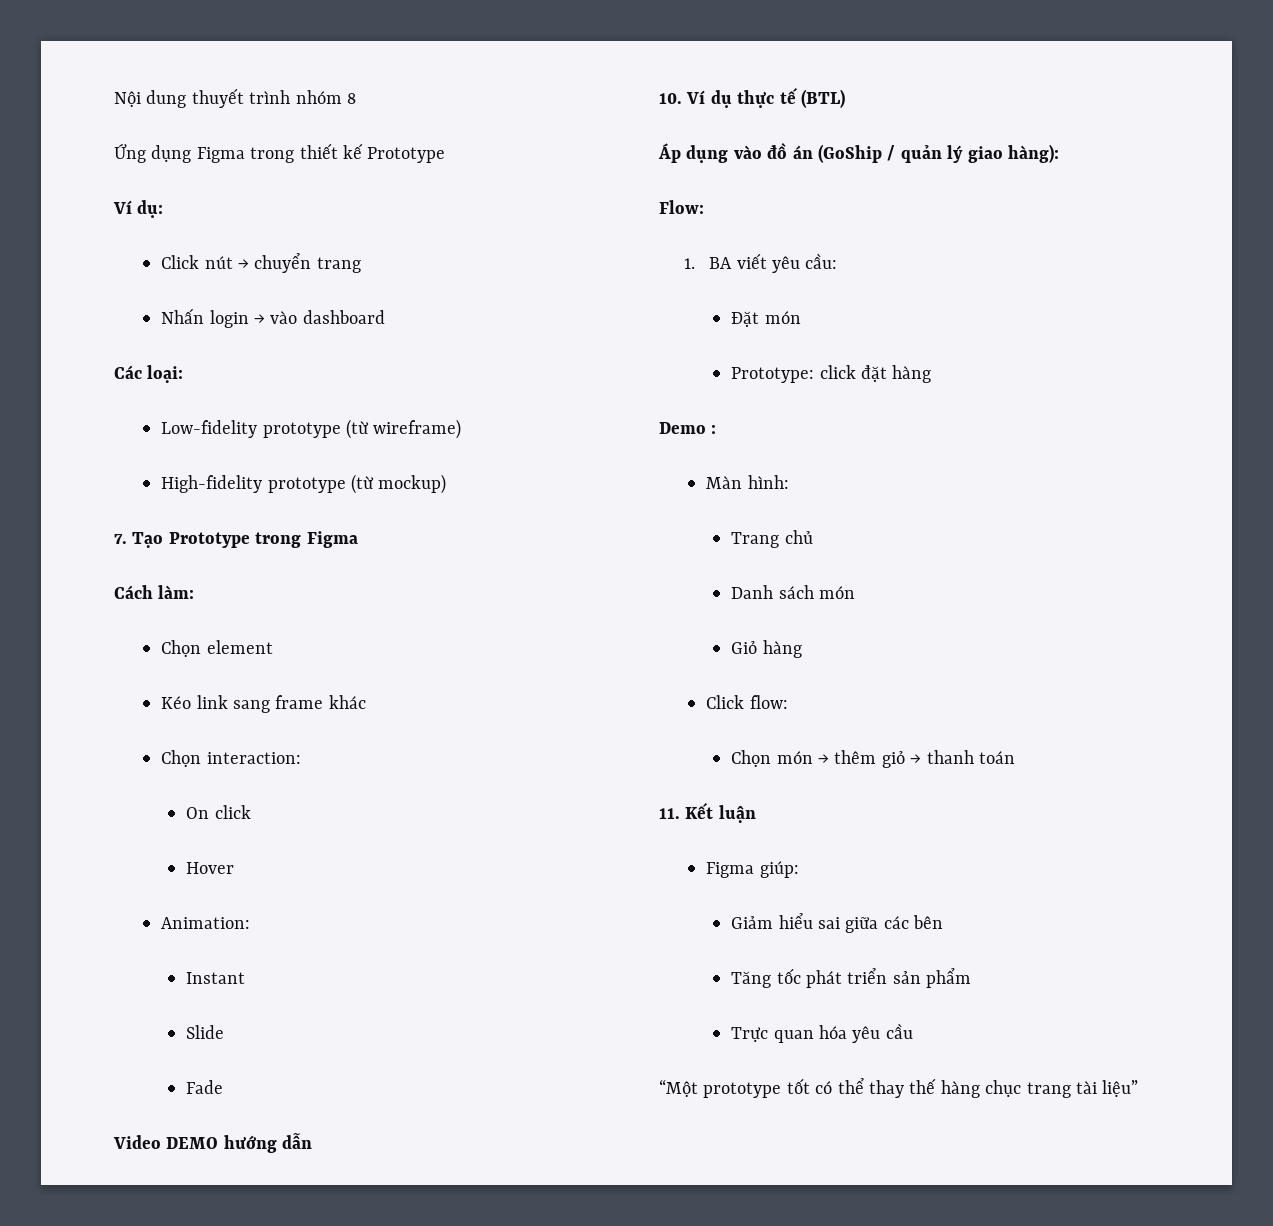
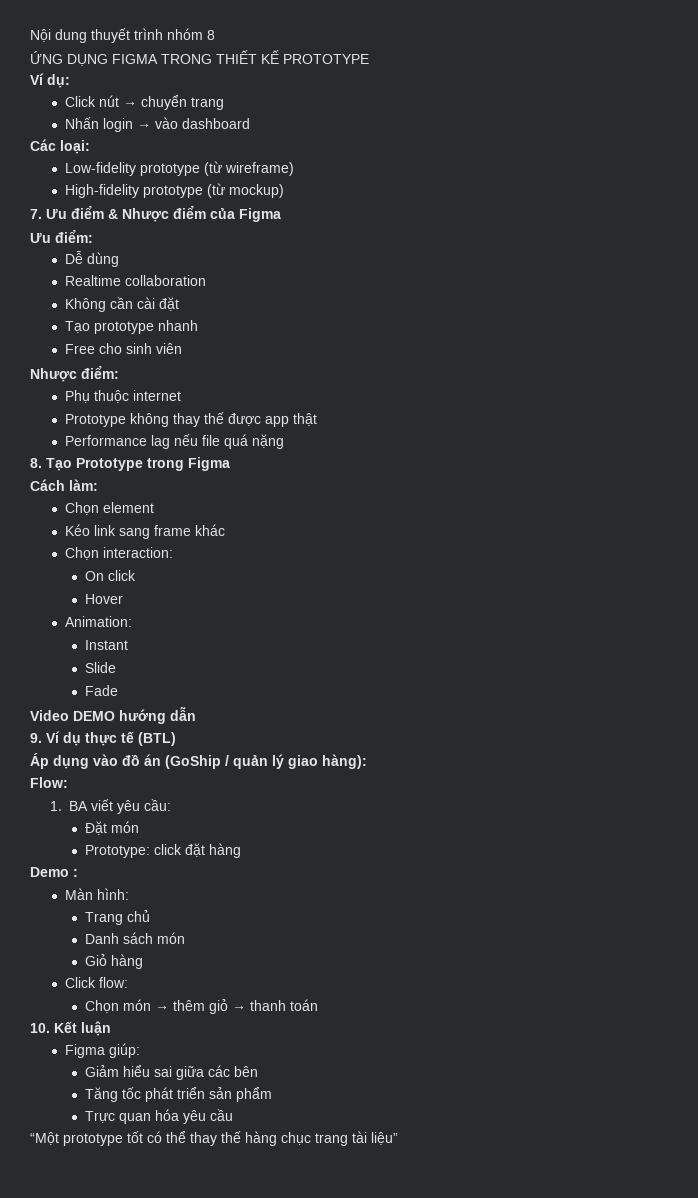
- Ứng dụng Figma trong thiết kế Prototype
+ ỨNG DỤNG FIGMA TRONG THIẾT KẾ PROTOTYPE
- 7. Tạo Prototype trong Figma
+ 7. Ưu điểm & Nhược điểm của Figma
+ Ưu điểm:
+ Dễ dùng
+ Realtime collaboration
+ Không cần cài đặt
+ Tạo prototype nhanh
+ Free cho sinh viên
+ Nhược điểm:
+ Phụ thuộc internet
+ Prototype không thay thế được app thật
+ Performance lag nếu file quá nặng
+ 8. Tạo Prototype trong Figma
- 10. Ví dụ thực tế (BTL)
+ 9. Ví dụ thực tế (BTL)
- 11. Kết luận
+ 10. Kết luận

